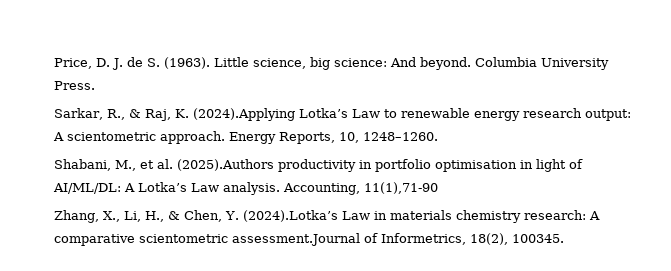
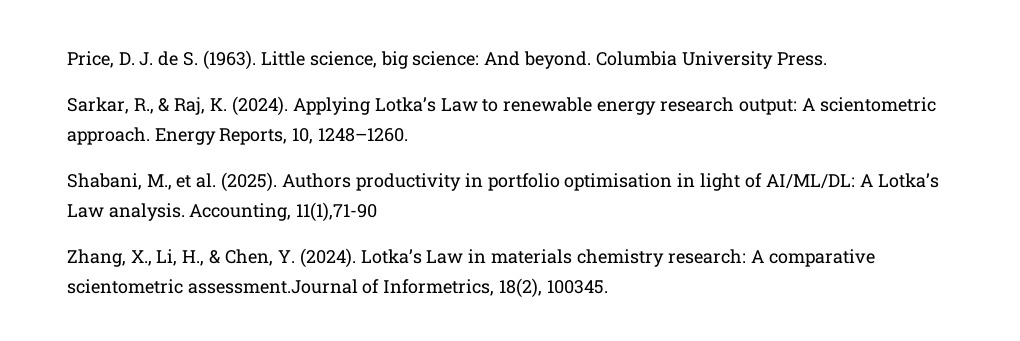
- Sarkar, R., & Raj, K. (2024).Applying Lotka’s Law to renewable energy research output: A scientometric approach.
+ Sarkar, R., & Raj, K. (2024). Applying Lotka’s Law to renewable energy research output: A scientometric approach.
- Shabani, M., et al. (2025).Authors productivity in portfolio optimisation in light of AI/ML/DL: A Lotka’s Law analysis.
+ Shabani, M., et al. (2025). Authors productivity in portfolio optimisation in light of AI/ML/DL: A Lotka’s Law analysis.
- Zhang, X., Li, H., & Chen, Y. (2024).Lotka’s Law in materials chemistry research: A comparative scientometric assessment.Journal of Informetrics, 18(2), 100345.
+ Zhang, X., Li, H., & Chen, Y. (2024). Lotka’s Law in materials chemistry research: A comparative scientometric assessment.Journal of Informetrics, 18(2), 100345.

